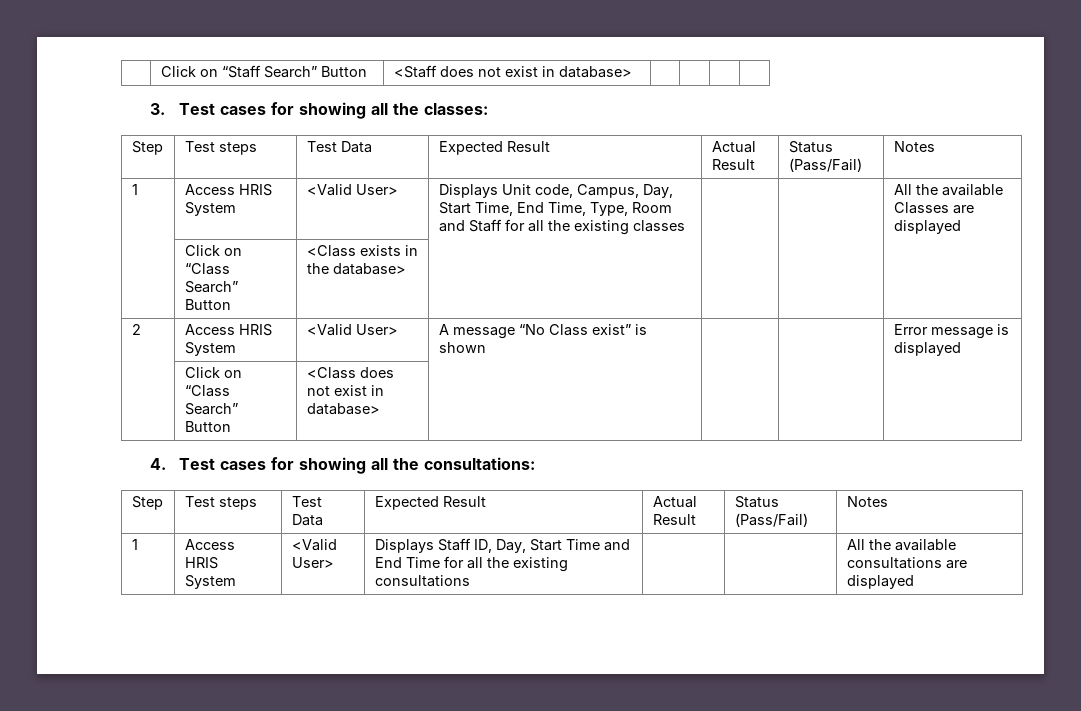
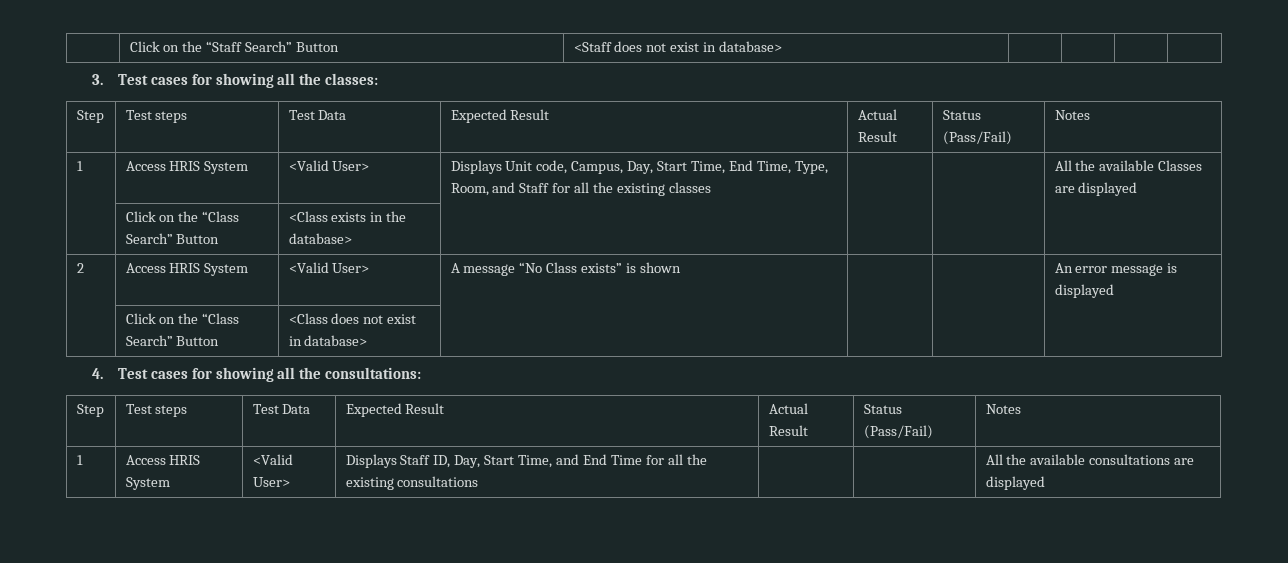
- | Click on “Staff Search” Button | <Staff does not exist in database> | | | |
+ | Click on the “Staff Search” Button | <Staff does not exist in database> | | | |
- 1 | Access HRIS System | <Valid User> | Displays Unit code, Campus, Day, Start Time, End Time, Type, Room and Staff for all the existing classes | | | All the available Classes are displayed
+ 1 | Access HRIS System | <Valid User> | Displays Unit code, Campus, Day, Start Time, End Time, Type, Room, and Staff for all the existing classes | | | All the available Classes are displayed
- | Click on “Class Search” Button | <Class exists in the database> | | | |
+ | Click on the “Class Search” Button | <Class exists in the database> | | | |
- 2 | Access HRIS System | <Valid User> | A message “No Class exist” is shown | | | Error message is displayed
+ 2 | Access HRIS System | <Valid User> | A message “No Class exists” is shown | | | An error message is displayed
- | Click on “Class Search” Button | <Class does not exist in database> | | | |
+ | Click on the “Class Search” Button | <Class does not exist in database> | | | |
- 1 | Access HRIS System | <Valid User> | Displays Staff ID, Day, Start Time and End Time for all the existing consultations | | | All the available consultations are displayed
+ 1 | Access HRIS System | <Valid User> | Displays Staff ID, Day, Start Time, and End Time for all the existing consultations | | | All the available consultations are displayed

